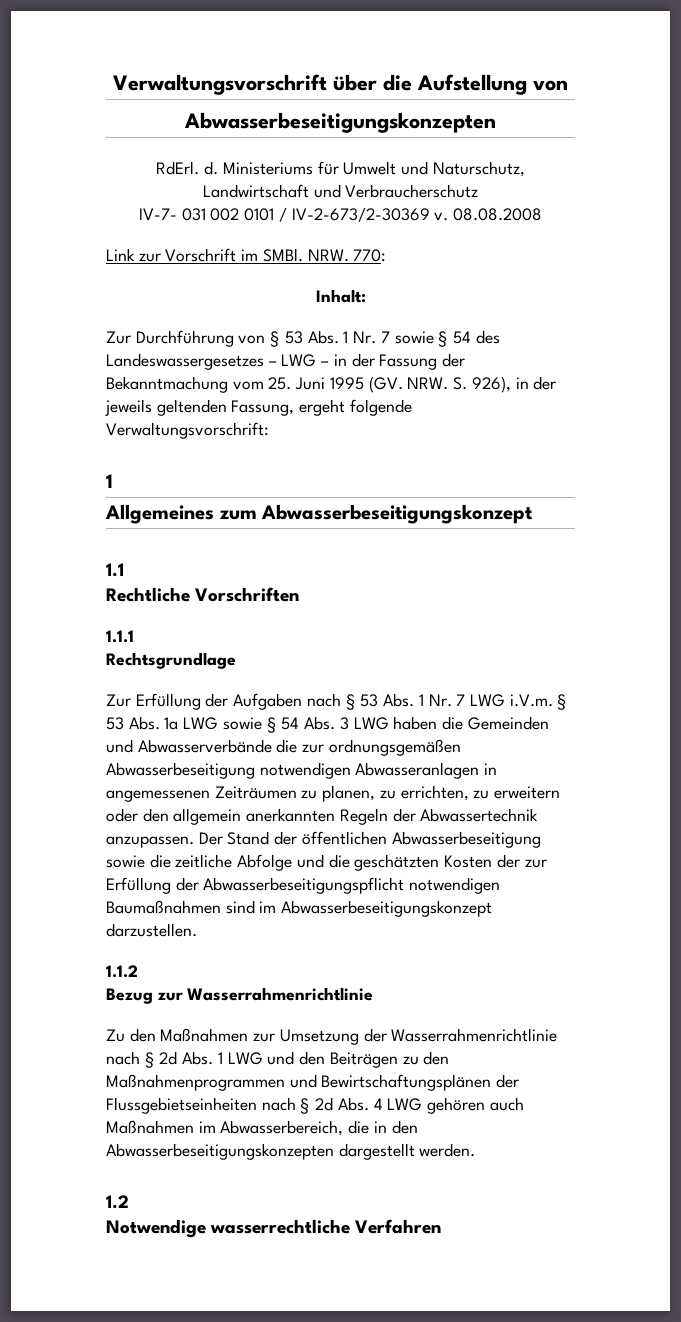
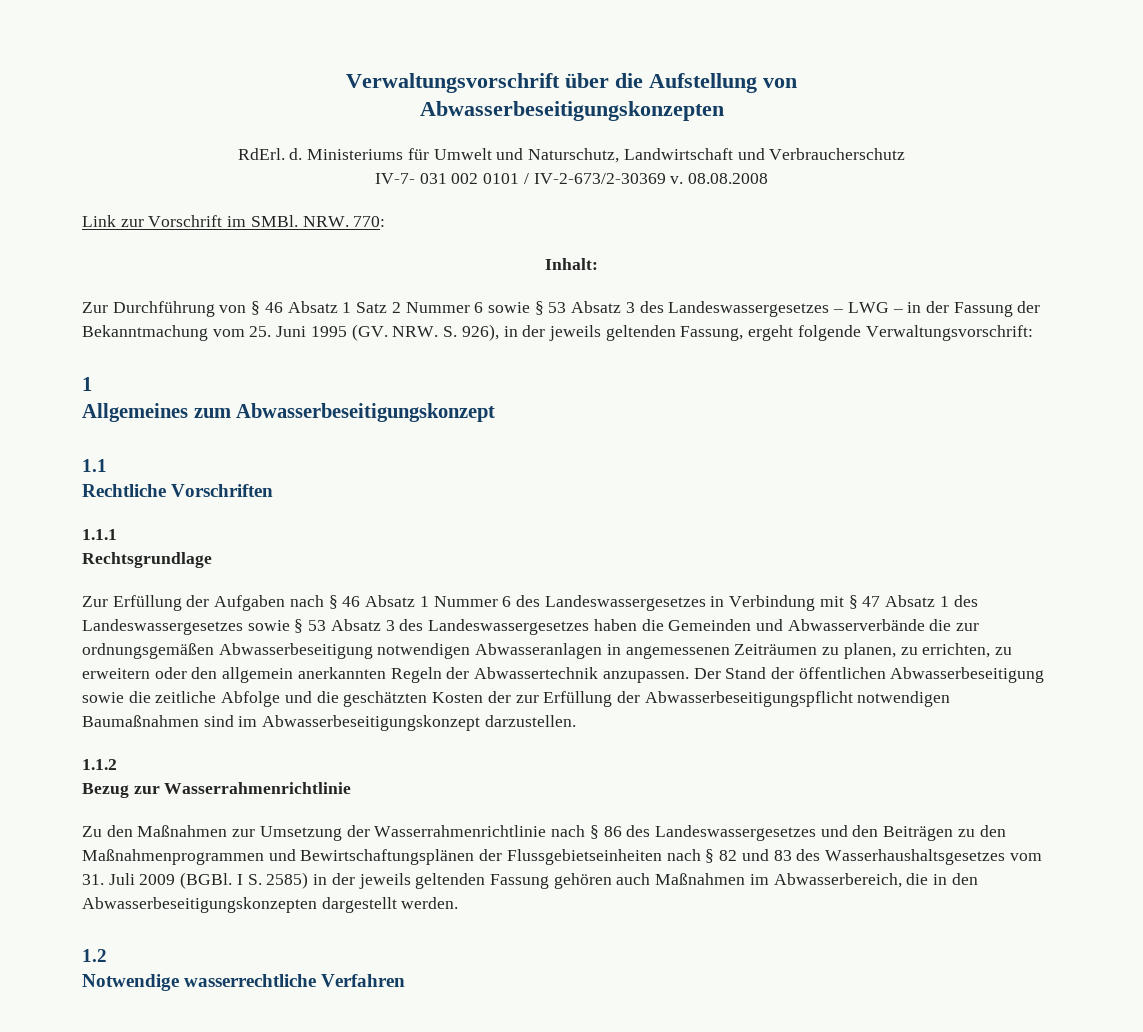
- Zur Durchführung von § 53 Abs. 1 Nr. 7 sowie § 54 des Landeswassergesetzes – LWG – in der Fassung der Bekanntmachung vom 25. Juni 1995 (GV. NRW. S. 926), in der jeweils geltenden Fassung, ergeht folgende Verwaltungsvorschrift:
+ Zur Durchführung von § 46 Absatz 1 Satz 2 Nummer 6 sowie § 53 Absatz 3 des Landeswassergesetzes – LWG – in der Fassung der Bekanntmachung vom 25. Juni 1995 (GV. NRW. S. 926), in der jeweils geltenden Fassung, ergeht folgende Verwaltungsvorschrift:
- Zur Erfüllung der Aufgaben nach § 53 Abs. 1 Nr. 7 LWG i.V.m. § 53 Abs. 1a LWG sowie § 54 Abs. 3 LWG haben die Gemeinden und Abwasserverbände die zur ordnungsgemäßen Abwasserbeseitigung notwendigen Abwasseranlagen in angemessenen Zeiträumen zu planen, zu errichten, zu erweitern oder den allgemein anerkannten Regeln der Abwassertechnik anzupassen.
+ Zur Erfüllung der Aufgaben nach § 46 Absatz 1 Nummer 6 des Landeswassergesetzes in Verbindung mit § 47 Absatz 1 des Landeswassergesetzes sowie § 53 Absatz 3 des Landeswassergesetzes haben die Gemeinden und Abwasserverbände die zur ordnungsgemäßen Abwasserbeseitigung notwendigen Abwasseranlagen in angemessenen Zeiträumen zu planen, zu errichten, zu erweitern oder den allgemein anerkannten Regeln der Abwassertechnik anzupassen.
- Zu den Maßnahmen zur Umsetzung der Wasserrahmenrichtlinie nach § 2d Abs. 1 LWG und den Beiträgen zu den Maßnahmenprogrammen und Bewirtschaftungsplänen der Flussgebietseinheiten nach § 2d Abs. 4 LWG gehören auch Maßnahmen im Abwasserbereich, die in den Abwasserbeseitigungskonzepten dargestellt werden.
+ Zu den Maßnahmen zur Umsetzung der Wasserrahmenrichtlinie nach § 86 des Landeswassergesetzes und den Beiträgen zu den Maßnahmenprogrammen und Bewirtschaftungsplänen der Flussgebietseinheiten nach § 82 und 83 des Wasserhaushaltsgesetzes vom 31. Juli 2009 (BGBl. I S. 2585) in der jeweils geltenden Fassung gehören auch Maßnahmen im Abwasserbereich, die in den Abwasserbeseitigungskonzepten dargestellt werden.

